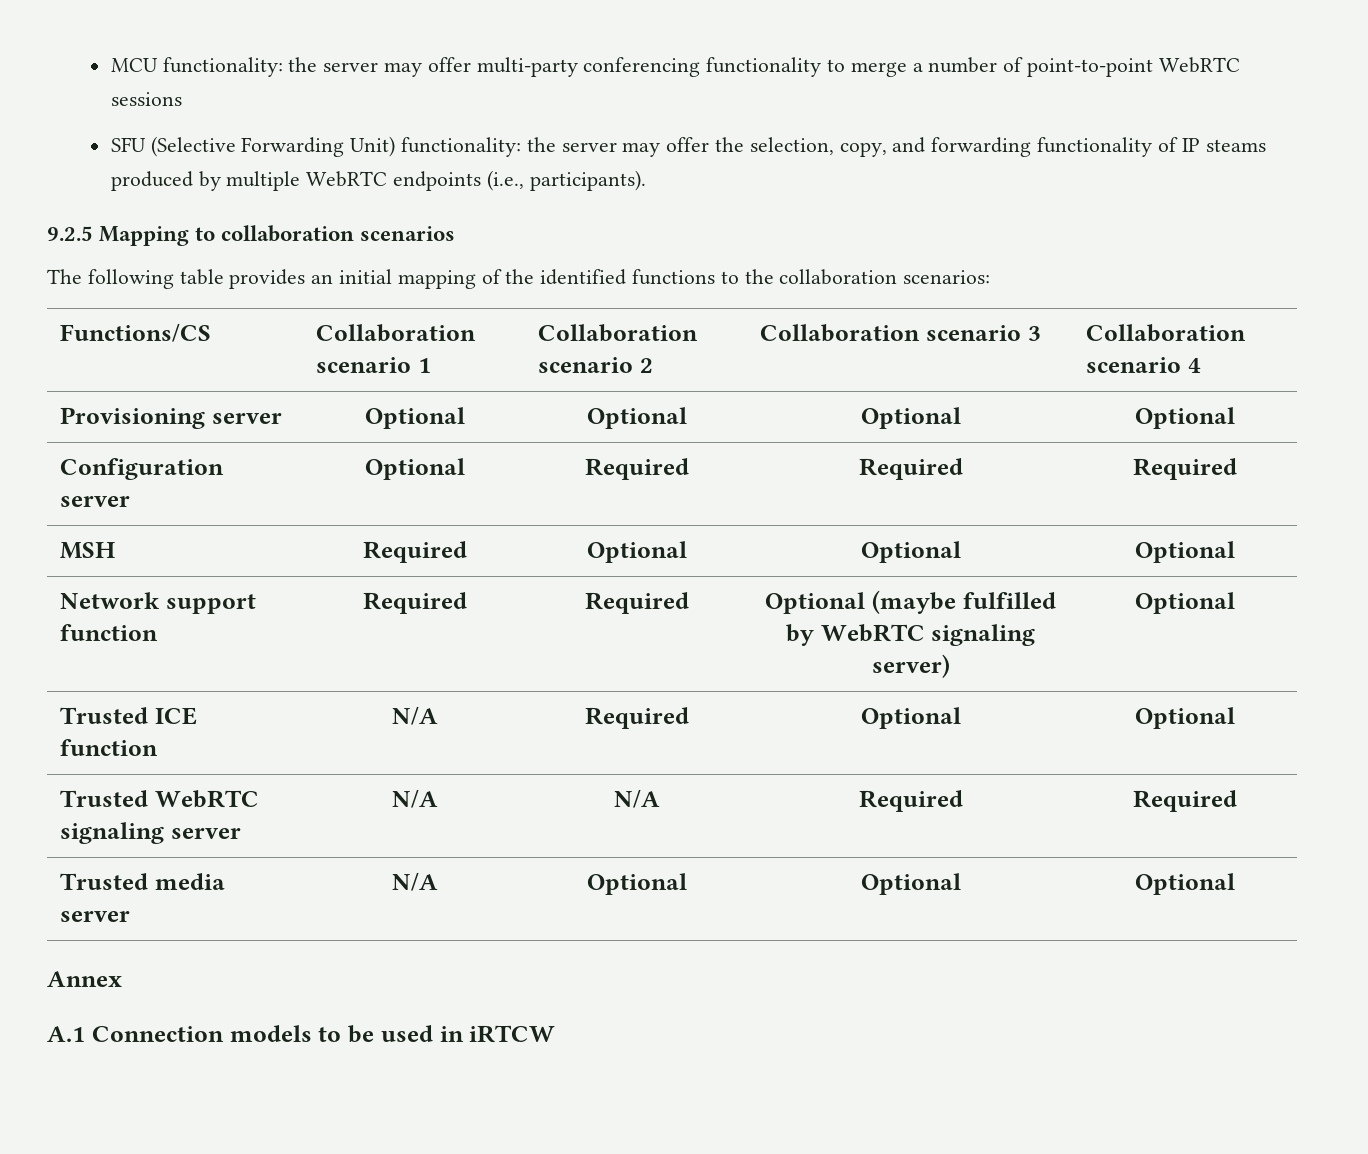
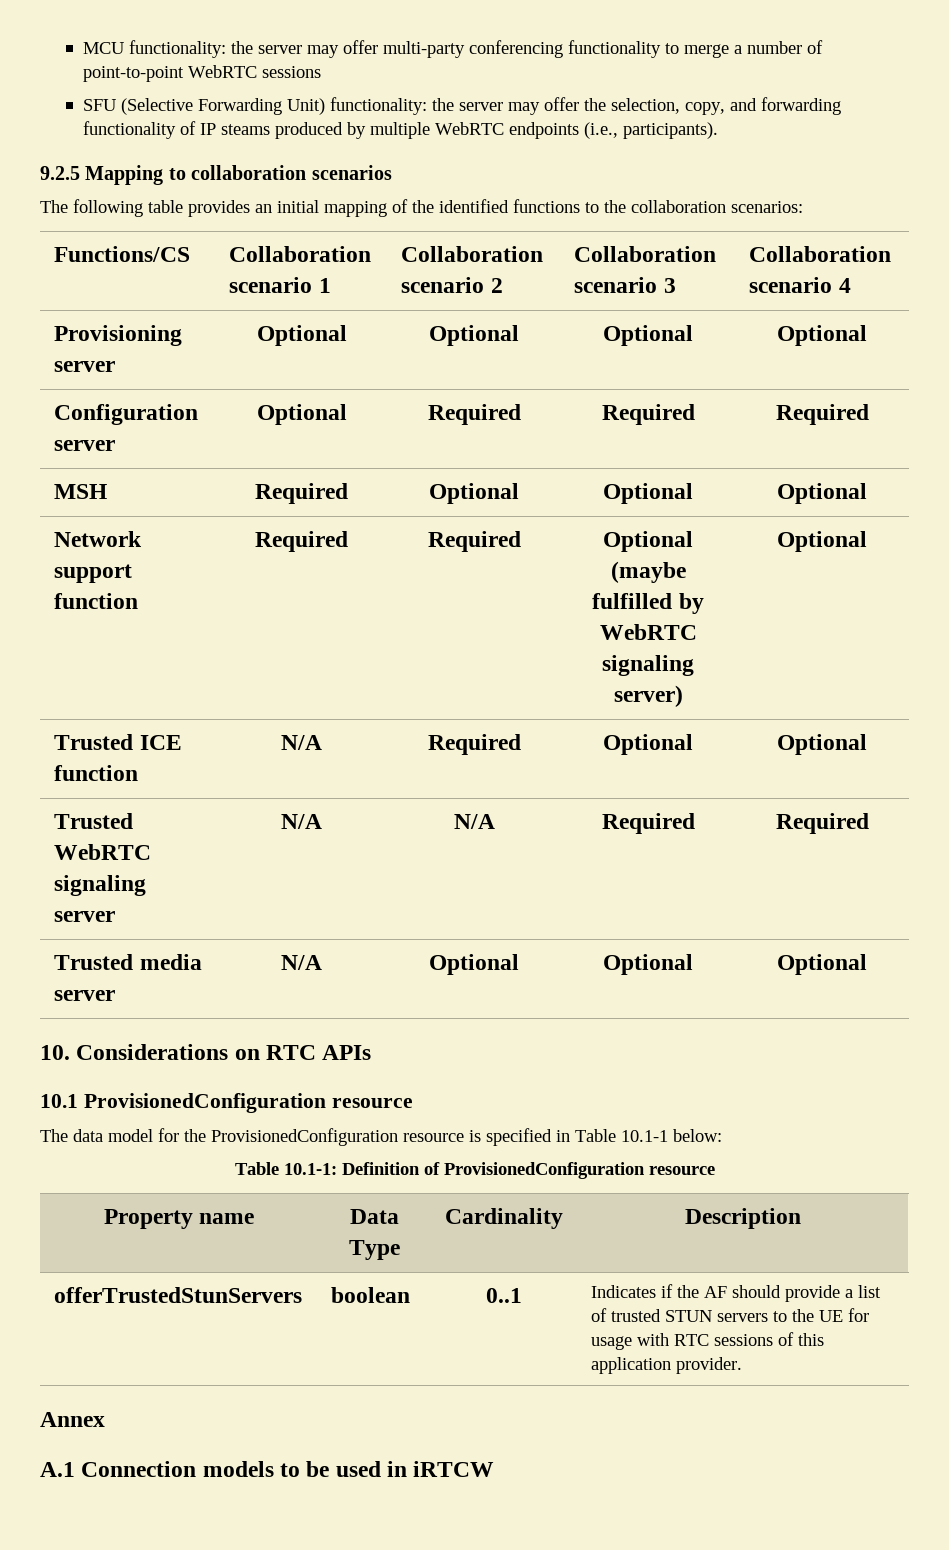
+ 10. Considerations on RTC APIs
+ 10.1 ProvisionedConfiguration resource
+ The data model for the ProvisionedConfiguration resource is specified in Table 10.1-1 below:
+ Table 10.1-1: Definition of ProvisionedConfiguration resource
+ Property name | Data Type | Cardinality | Description
+ offerTrustedStunServers | boolean | 0..1 | Indicates if the AF should provide a list of trusted STUN servers to the UE for usage with RTC sessions of this application provider.

